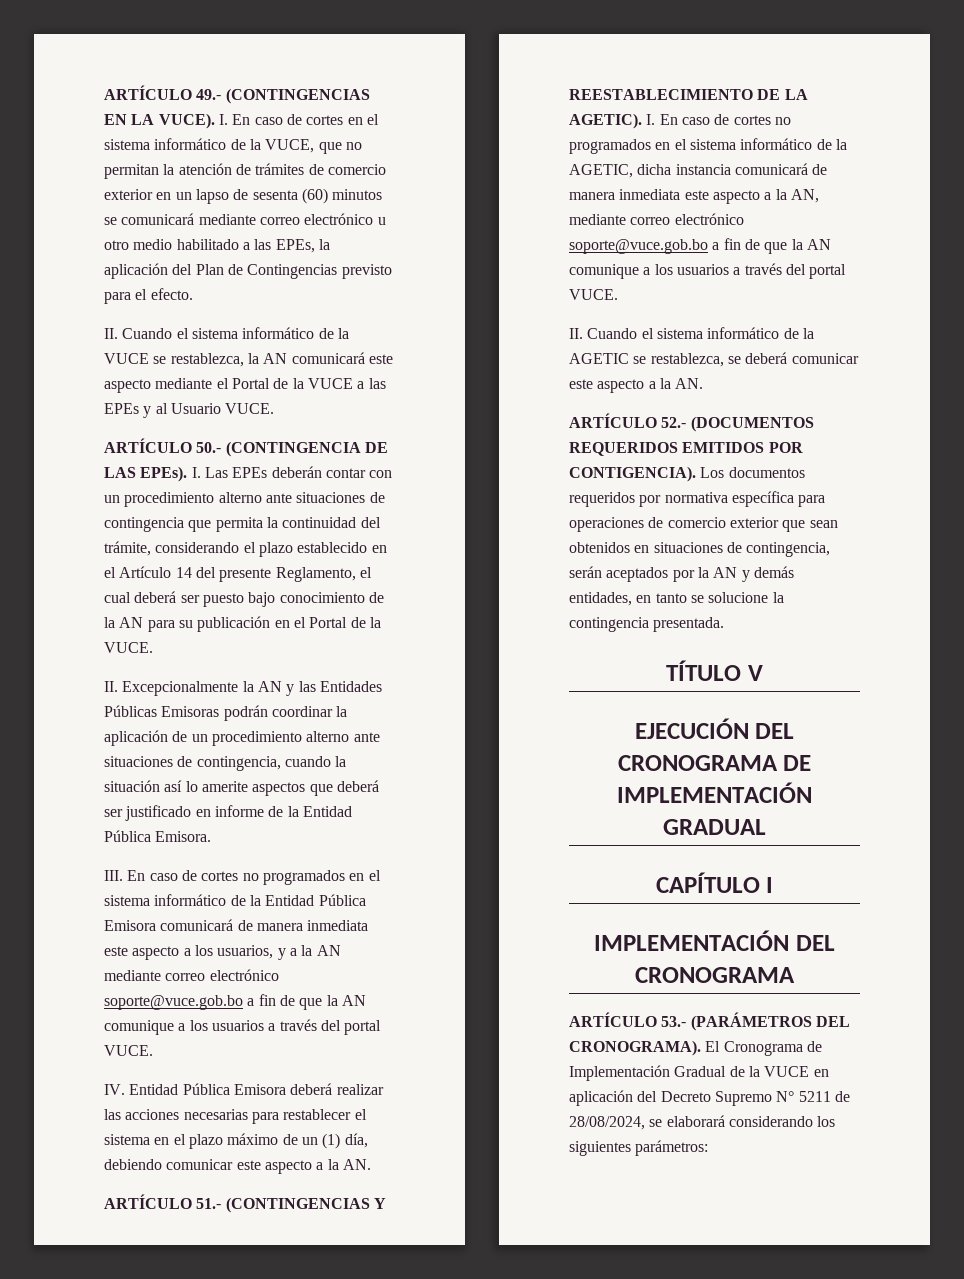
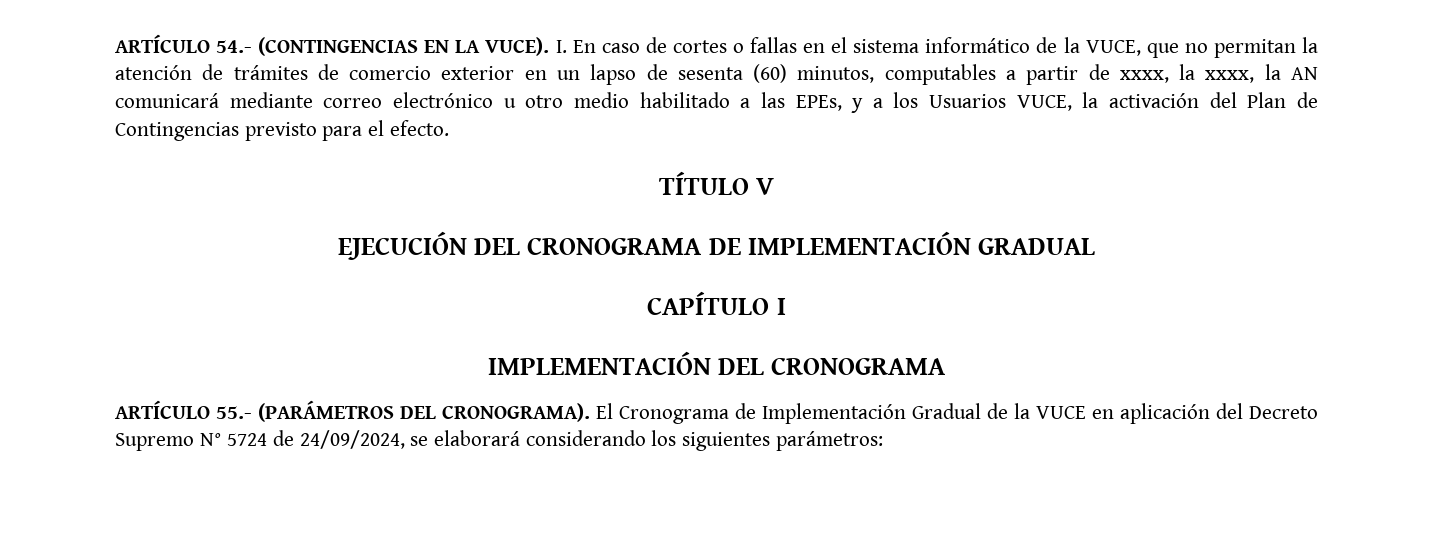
- ARTÍCULO 49.- (CONTINGENCIAS EN LA VUCE).
+ ARTÍCULO 54.- (CONTINGENCIAS EN LA VUCE).
- I. En caso de cortes en el sistema informático de la VUCE, que no permitan la atención de trámites de comercio exterior en un lapso de sesenta (60) minutos se comunicará mediante correo electrónico u otro medio habilitado a las EPEs, la aplicación del Plan de Contingencias previsto para el efecto.
+ I. En caso de cortes o fallas en el sistema informático de la VUCE, que no permitan la atención de trámites de comercio exterior en un lapso de sesenta (60) minutos, computables a partir de xxxx, la xxxx, la AN comunicará mediante correo electrónico u otro medio habilitado a las EPEs, y a los Usuarios VUCE, la activación del Plan de Contingencias previsto para el efecto.
- II. Cuando el sistema informático de la VUCE se restablezca, la AN comunicará este aspecto mediante el Portal de la VUCE a las EPEs y al Usuario VUCE.
- ARTÍCULO 50.- (CONTINGENCIA DE LAS EPEs). I. Las EPEs deberán contar con un procedimiento alterno ante situaciones de contingencia que permita la continuidad del trámite, considerando el plazo establecido en el Artículo 14 del presente Reglamento, el cual deberá ser puesto bajo conocimiento de la AN para su publicación en el Portal de la VUCE.
- II. Excepcionalmente la AN y las Entidades Públicas Emisoras podrán coordinar la aplicación de un procedimiento alterno ante situaciones de contingencia, cuando la situación así lo amerite aspectos que deberá ser justificado en informe de la Entidad Pública Emisora.
- III. En caso de cortes no programados en el sistema informático de la Entidad Pública Emisora comunicará de manera inmediata este aspecto a los usuarios, y a la AN mediante correo electrónico soporte@vuce.gob.bo a fin de que la AN comunique a los usuarios a través del portal VUCE.
- IV. Entidad Pública Emisora deberá realizar las acciones necesarias para restablecer el sistema en el plazo máximo de un (1) día, debiendo comunicar este aspecto a la AN.
- ARTÍCULO 51.- (CONTINGENCIAS Y REESTABLECIMIENTO DE LA AGETIC). I. En caso de cortes no programados en el sistema informático de la AGETIC, dicha instancia comunicará de manera inmediata este aspecto a la AN, mediante correo electrónico soporte@vuce.gob.bo a fin de que la AN comunique a los usuarios a través del portal VUCE.
- II. Cuando el sistema informático de la AGETIC se restablezca, se deberá comunicar este aspecto a la AN.
- ARTÍCULO 52.- (DOCUMENTOS REQUERIDOS EMITIDOS POR CONTIGENCIA). Los documentos requeridos por normativa específica para operaciones de comercio exterior que sean obtenidos en situaciones de contingencia, serán aceptados por la AN y demás entidades, en tanto se solucione la contingencia presentada.
- ARTÍCULO 53.- (PARÁMETROS DEL CRONOGRAMA).
+ ARTÍCULO 55.- (PARÁMETROS DEL CRONOGRAMA).
- El Cronograma de Implementación Gradual de la VUCE en aplicación del Decreto Supremo N° 5211 de 28/08/2024, se elaborará considerando los siguientes parámetros:
+ El Cronograma de Implementación Gradual de la VUCE en aplicación del Decreto Supremo N° 5724 de 24/09/2024, se elaborará considerando los siguientes parámetros:

